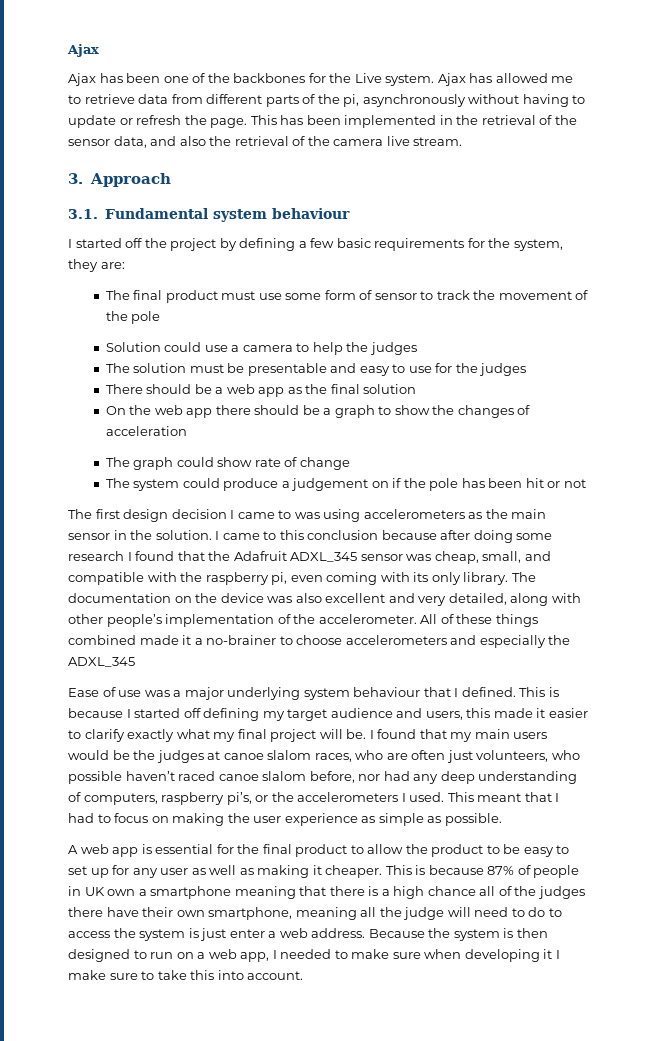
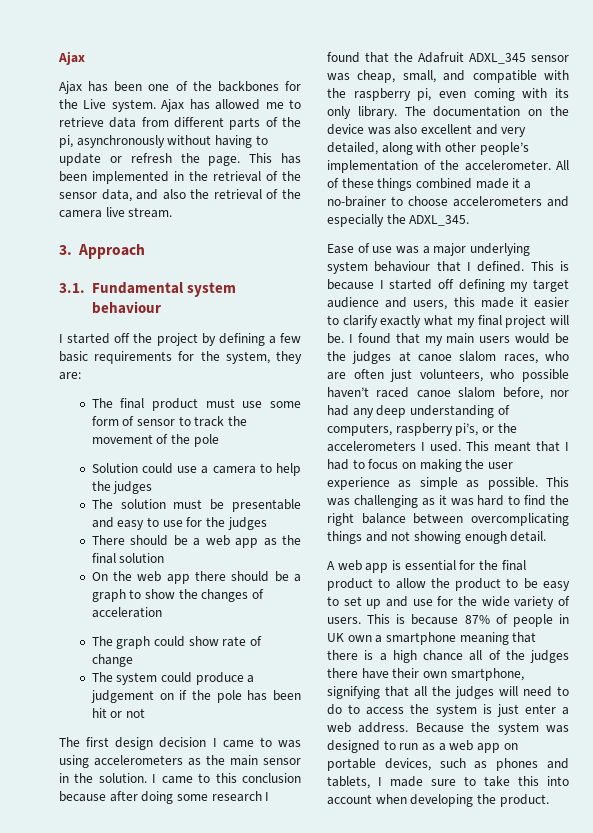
- All of these things combined made it a no-brainer to choose accelerometers and especially the ADXL_345
+ All of these things combined made it a no-brainer to choose accelerometers and especially the ADXL_345.
+ This was challenging as it was hard to find the right balance between overcomplicating things and not showing enough detail.
- A web app is essential for the final product to allow the product to be easy to set up for any user as well as making it cheaper.
+ A web app is essential for the final product to allow the product to be easy to set up and use for the wide variety of users.
- This is because 87% of people in UK own a smartphone meaning that there is a high chance all of the judges there have their own smartphone, meaning all the judge will need to do to access the system is just enter a web address.
+ This is because 87% of people in UK own a smartphone meaning that there is a high chance all of the judges there have their own smartphone, signifying that all the judges will need to do to access the system is just enter a web address.
- Because the system is then designed to run on a web app, I needed to make sure when developing it I make sure to take this into account.
+ Because the system was designed to run as a web app on portable devices, such as phones and tablets, I made sure to take this into account when developing the product.

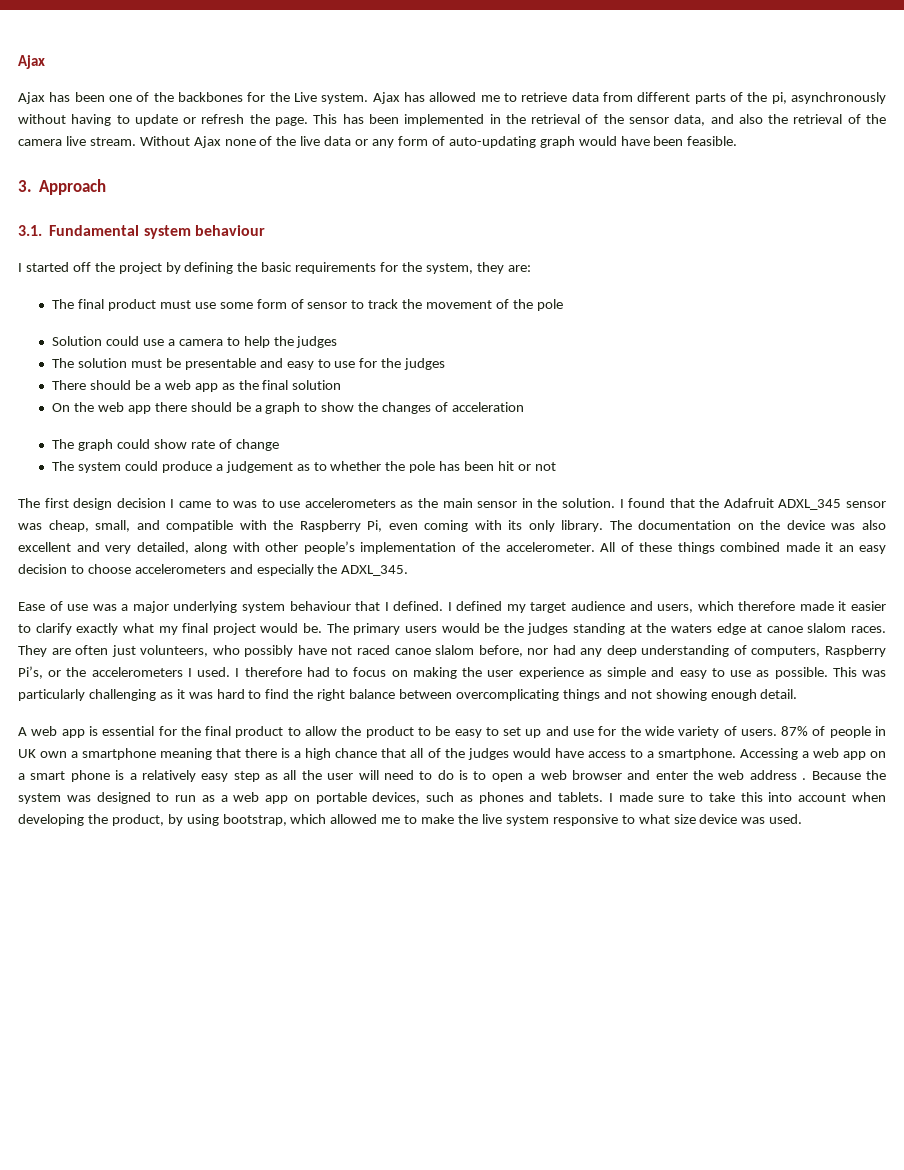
+ Without Ajax none of the live data or any form of auto-updating graph would have been feasible.
- I started off the project by defining a few basic requirements for the system, they are:
+ I started off the project by defining the basic requirements for the system, they are:
- The system could produce a judgement on if the pole has been hit or not
+ The system could produce a judgement as to whether the pole has been hit or not
- The first design decision I came to was using accelerometers as the main sensor in the solution.
+ The first design decision I came to was to use accelerometers as the main sensor in the solution.
- I came to this conclusion because after doing some research I found that the Adafruit ADXL_345 sensor was cheap, small, and compatible with the raspberry pi, even coming with its only library.
+ I found that the Adafruit ADXL_345 sensor was cheap, small, and compatible with the Raspberry Pi, even coming with its only library.
- All of these things combined made it a no-brainer to choose accelerometers and especially the ADXL_345.
+ All of these things combined made it an easy decision to choose accelerometers and especially the ADXL_345.
- This is because I started off defining my target audience and users, this made it easier to clarify exactly what my final project will be. I found that my main users would be the judges at canoe slalom races, who are often just volunteers, who possible haven’t raced canoe slalom before, nor had any deep understanding of computers, raspberry pi’s, or the accelerometers I used.
+ I defined my target audience and users, which therefore made it easier to clarify exactly what my final project would be. The primary users would be the judges standing at the waters edge at canoe slalom races. They are often just volunteers, who possibly have not raced canoe slalom before, nor had any deep understanding of computers, Raspberry Pi’s, or the accelerometers I used.
- This meant that I had to focus on making the user experience as simple as possible.
+ I therefore had to focus on making the user experience as simple and easy to use as possible.
- This was challenging as it was hard to find the right balance between overcomplicating things and not showing enough detail.
+ This was particularly challenging as it was hard to find the right balance between overcomplicating things and not showing enough detail.
- This is because 87% of people in UK own a smartphone meaning that there is a high chance all of the judges there have their own smartphone, signifying that all the judges will need to do to access the system is just enter a web address.
+ 87% of people in UK own a smartphone meaning that there is a high chance that all of the judges would have access to a smartphone. Accessing a web app on a smart phone is a relatively easy step as all the user will need to do is to open a web browser and enter the web address .
- Because the system was designed to run as a web app on portable devices, such as phones and tablets, I made sure to take this into account when developing the product.
+ Because the system was designed to run as a web app on portable devices, such as phones and tablets. I made sure to take this into account when developing the product, by using bootstrap, which allowed me to make the live system responsive to what size device was used.

